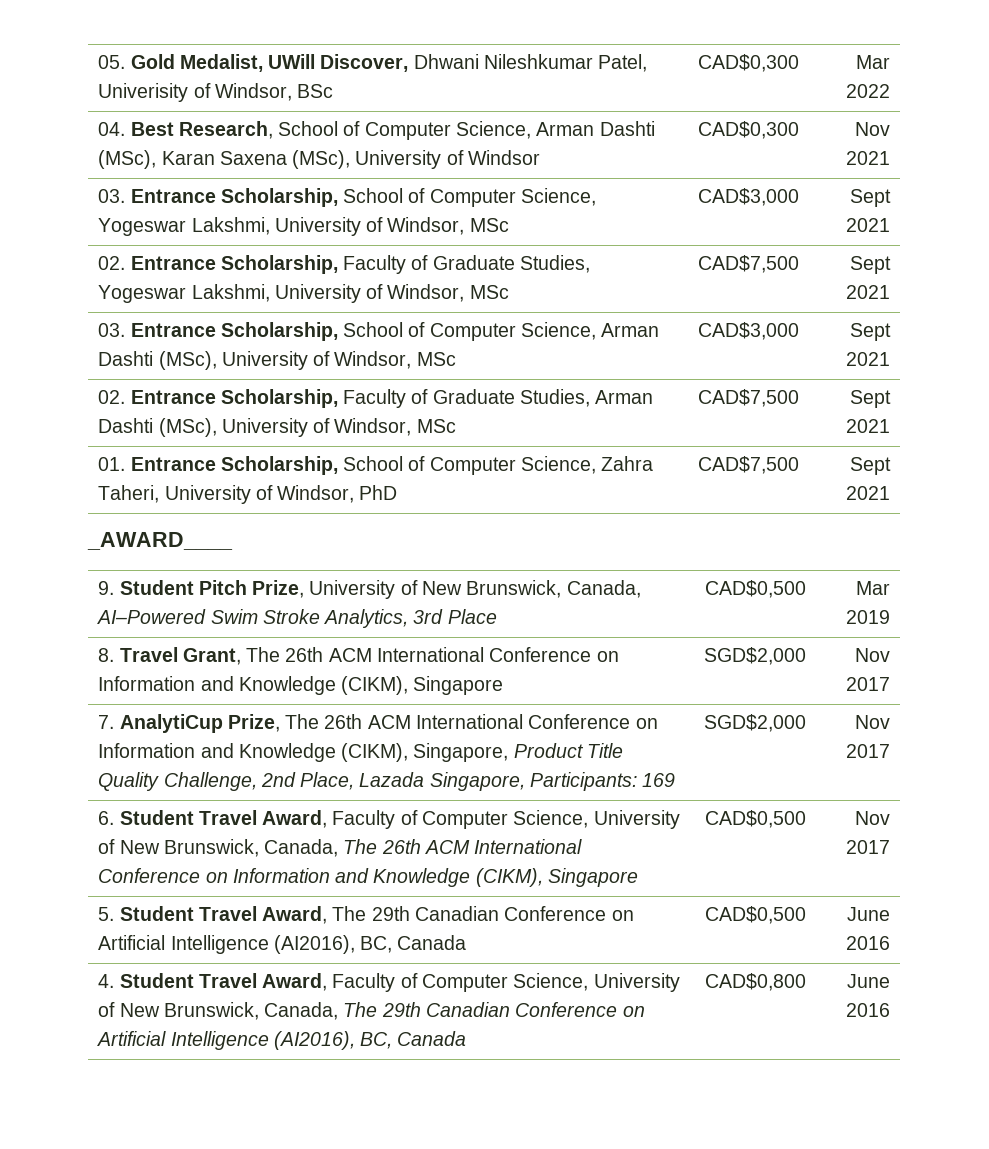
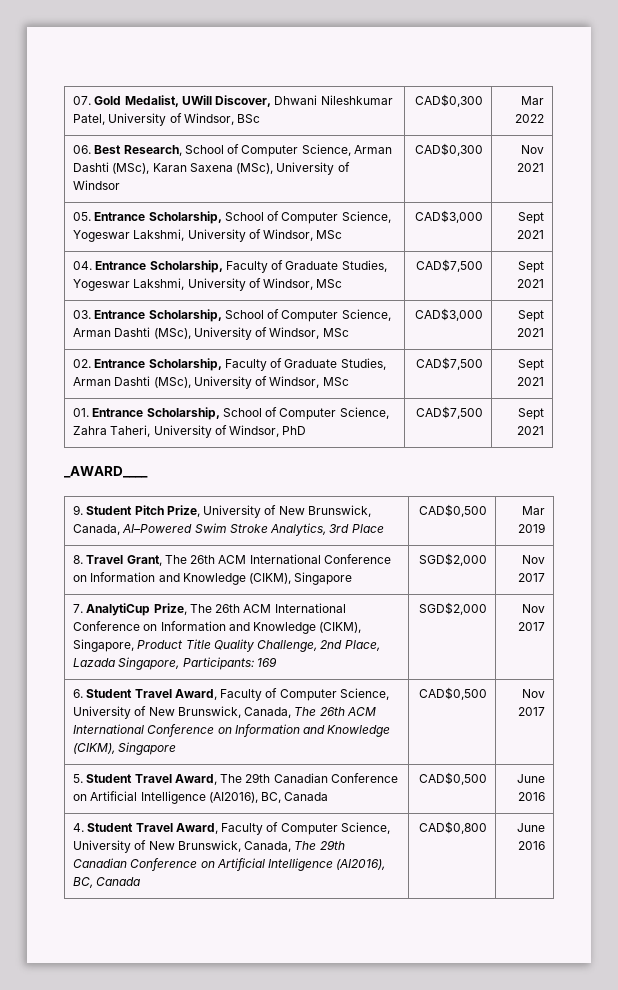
- 05. Gold Medalist, UWill Discover, Dhwani Nileshkumar Patel, Univerisity of Windsor, BSc | CAD$0,300 | Mar 2022
+ 07. Gold Medalist, UWill Discover, Dhwani Nileshkumar Patel, University of Windsor, BSc | CAD$0,300 | Mar 2022
- 04. Best Research, School of Computer Science, Arman Dashti (MSc), Karan Saxena (MSc), University of Windsor | CAD$0,300 | Nov 2021
+ 06. Best Research, School of Computer Science, Arman Dashti (MSc), Karan Saxena (MSc), University of Windsor | CAD$0,300 | Nov 2021
- 03. Entrance Scholarship, School of Computer Science, Yogeswar Lakshmi, University of Windsor, MSc | CAD$3,000 | Sept 2021
+ 05. Entrance Scholarship, School of Computer Science, Yogeswar Lakshmi, University of Windsor, MSc | CAD$3,000 | Sept 2021
- 02. Entrance Scholarship, Faculty of Graduate Studies, Yogeswar Lakshmi, University of Windsor, MSc | CAD$7,500 | Sept 2021
+ 04. Entrance Scholarship, Faculty of Graduate Studies, Yogeswar Lakshmi, University of Windsor, MSc | CAD$7,500 | Sept 2021

